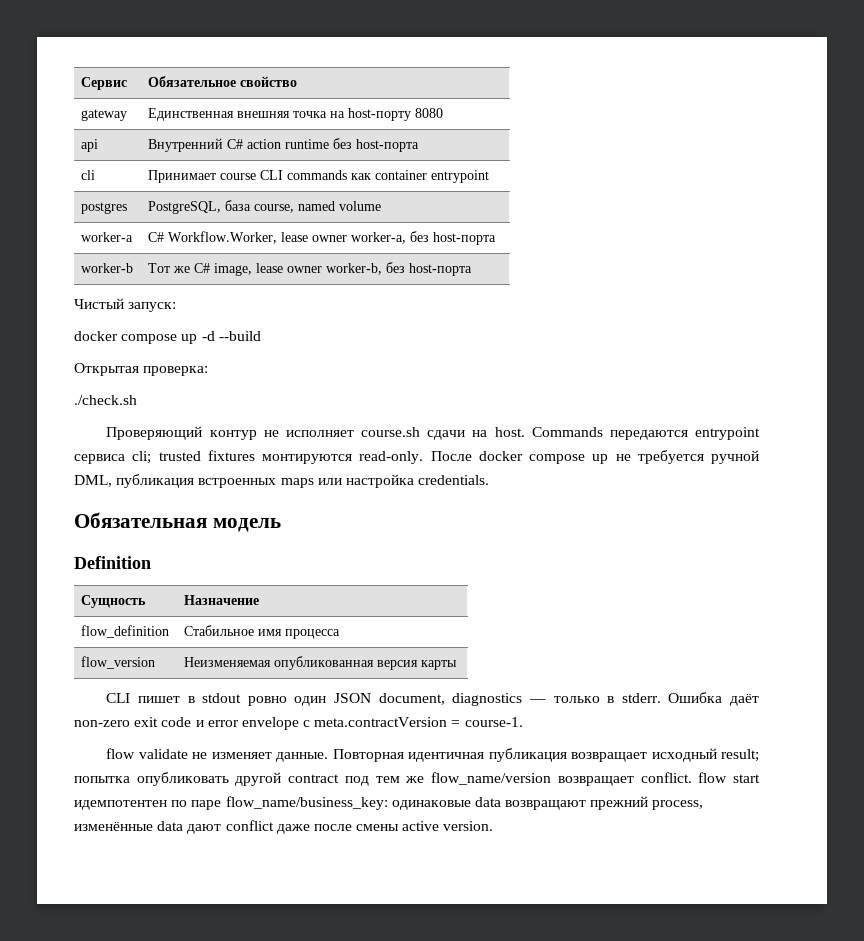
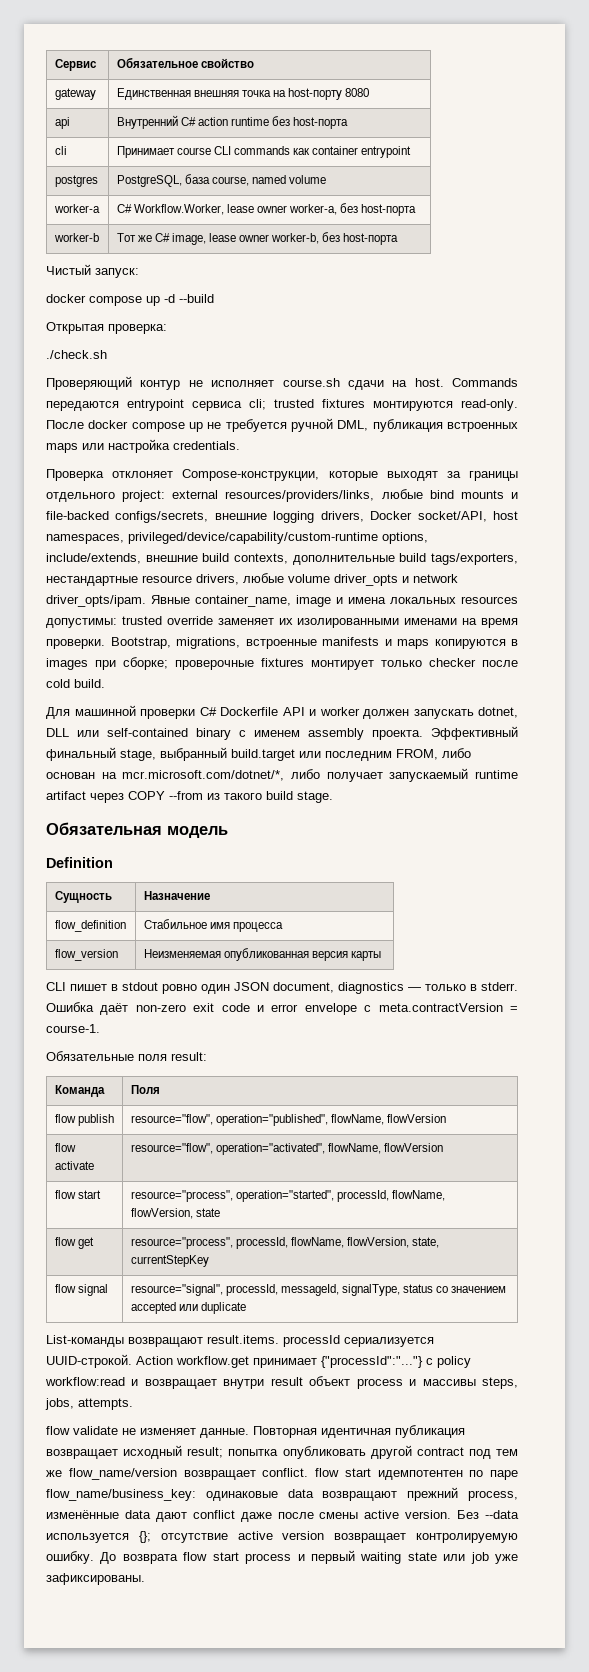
+ Проверка отклоняет Compose-конструкции, которые выходят за границы отдельного project: external resources/providers/links, любые bind mounts и file-backed configs/secrets, внешние logging drivers, Docker socket/API, host namespaces, privileged/device/capability/custom-runtime options, include/extends, внешние build contexts, дополнительные build tags/exporters, нестандартные resource drivers, любые volume driver_opts и network driver_opts/ipam. Явные container_name, image и имена локальных resources допустимы: trusted override заменяет их изолированными именами на время проверки. Bootstrap, migrations, встроенные manifests и maps копируются в images при сборке; проверочные fixtures монтирует только checker после cold build.
+ Для машинной проверки C# Dockerfile API и worker должен запускать dotnet, DLL или self-contained binary с именем assembly проекта. Эффективный финальный stage, выбранный build.target или последним FROM, либо основан на mcr.microsoft.com/dotnet/*, либо получает запускаемый runtime artifact через COPY --from из такого build stage.
+ Обязательные поля result:
+ Команда | Поля
+ flow publish | resource="flow", operation="published", flowName, flowVersion
+ flow activate | resource="flow", operation="activated", flowName, flowVersion
+ flow start | resource="process", operation="started", processId, flowName, flowVersion, state
+ flow get | resource="process", processId, flowName, flowVersion, state, currentStepKey
+ flow signal | resource="signal", processId, messageId, signalType, status со значением accepted или duplicate
+ List-команды возвращают result.items. processId сериализуется UUID-строкой. Action workflow.get принимает {"processId":"..."} с policy workflow:read и возвращает внутри result объект process и массивы steps, jobs, attempts.
+ Без --data используется {}; отсутствие active version возвращает контролируемую ошибку. До возврата flow start process и первый waiting state или job уже зафиксированы.

